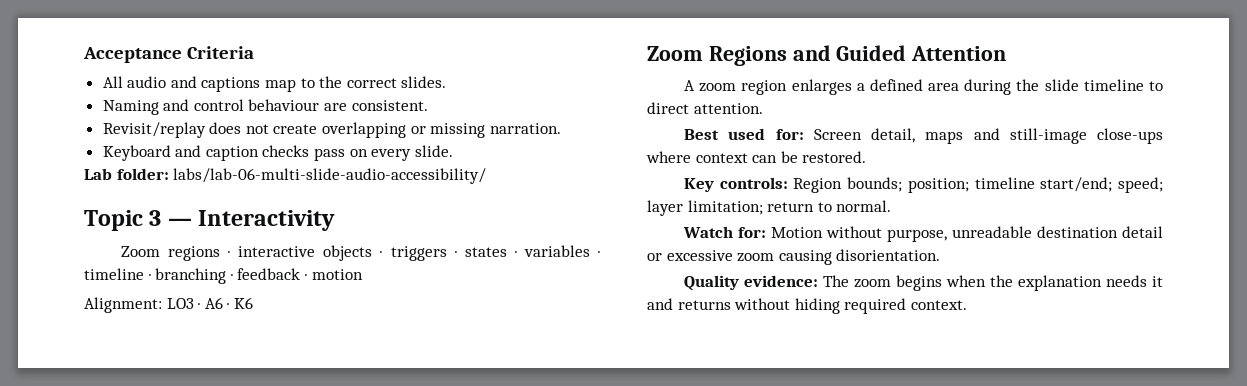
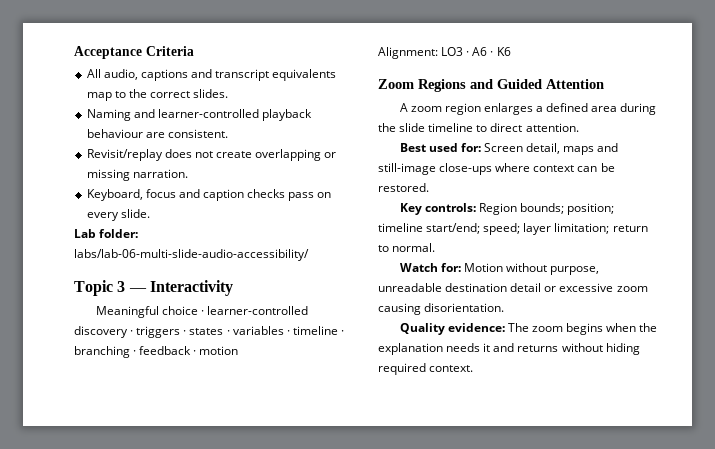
- All audio and captions map to the correct slides.
+ All audio, captions and transcript equivalents map to the correct slides.
- Naming and control behaviour are consistent.
+ Naming and learner-controlled playback behaviour are consistent.
- Keyboard and caption checks pass on every slide.
+ Keyboard, focus and caption checks pass on every slide.
- Zoom regions · interactive objects · triggers · states · variables · timeline · branching · feedback · motion
+ Meaningful choice · learner-controlled discovery · triggers · states · variables · timeline · branching · feedback · motion

